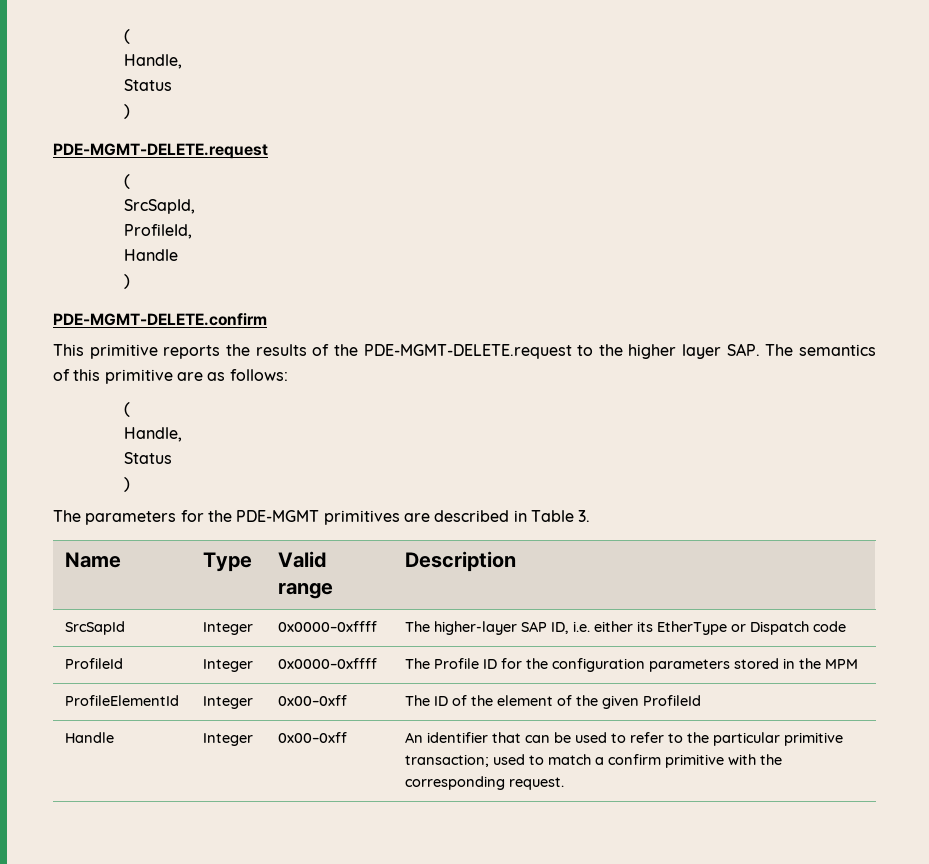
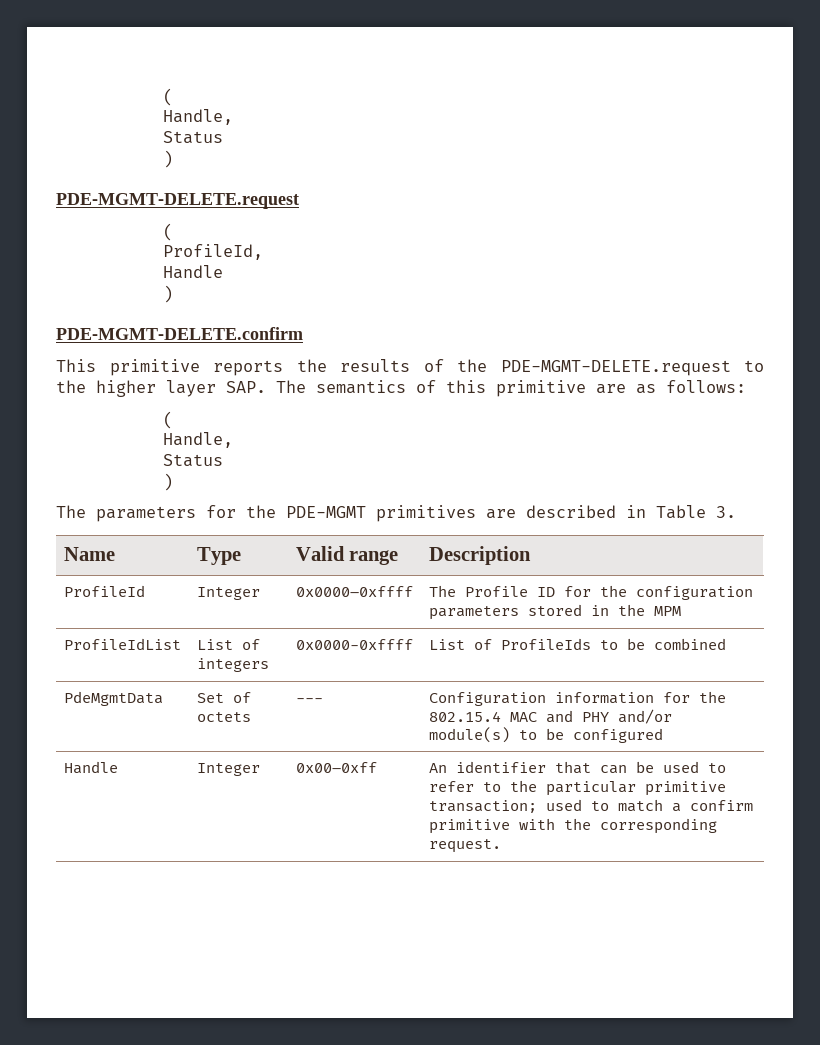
- SrcSapId,
- SrcSapId | Integer | 0x0000–0xffff | The higher-layer SAP ID, i.e. either its EtherType or Dispatch code
- ProfileElementId | Integer | 0x00–0xff | The ID of the element of the given ProfileId
+ ProfileIdList | List of integers | 0x0000-0xffff | List of ProfileIds to be combined
+ PdeMgmtData | Set of octets | --- | Configuration information for the 802.15.4 MAC and PHY and/or module(s) to be configured

